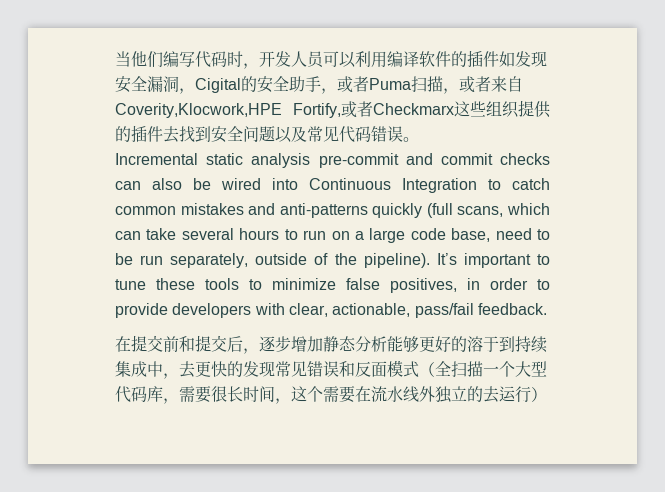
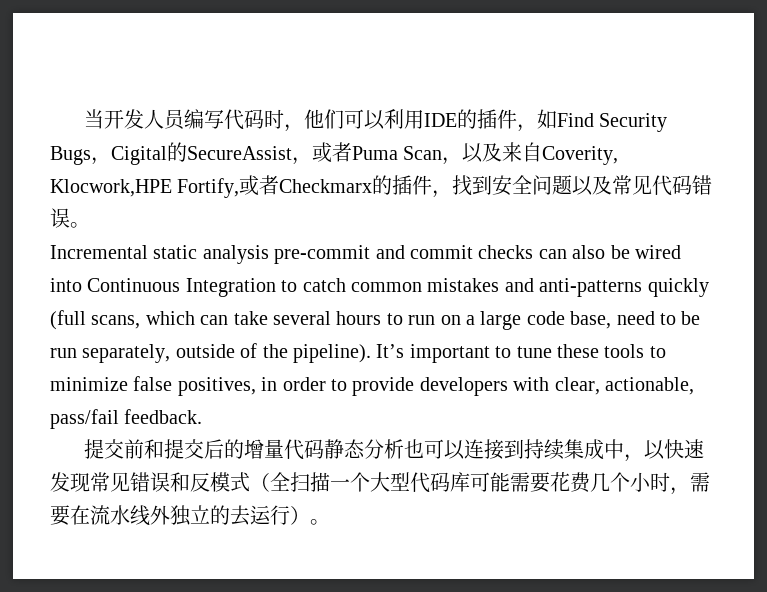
- 当他们编写代码时，开发人员可以利用编译软件的插件如发现安全漏洞，Cigital的安全助手，或者Puma扫描，或者来自Coverity,Klocwork,HPE Fortify,或者Checkmarx这些组织提供的插件去找到安全问题以及常见代码错误。
+ 当开发人员编写代码时，他们可以利用IDE的插件，如Find Security Bugs，Cigital的SecureAssist，或者Puma Scan，以及来自Coverity, Klocwork,HPE Fortify,或者Checkmarx的插件，找到安全问题以及常见代码错误。
- 在提交前和提交后，逐步增加静态分析能够更好的溶于到持续集成中，去更快的发现常见错误和反面模式（全扫描一个大型代码库，需要很长时间，这个需要在流水线外独立的去运行）
+ 提交前和提交后的增量代码静态分析也可以连接到持续集成中，以快速发现常见错误和反模式（全扫描一个大型代码库可能需要花费几个小时，需要在流水线外独立的去运行）。

